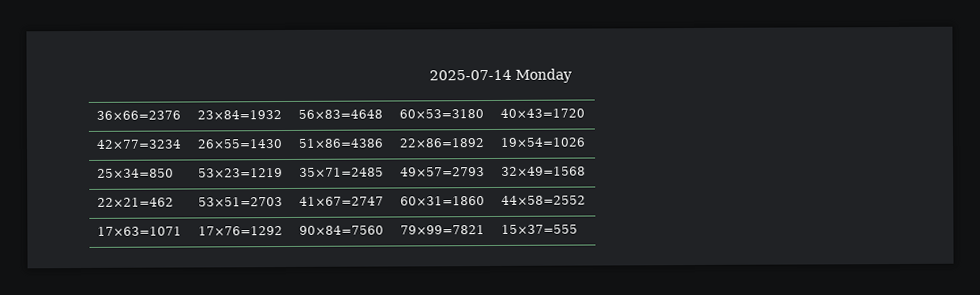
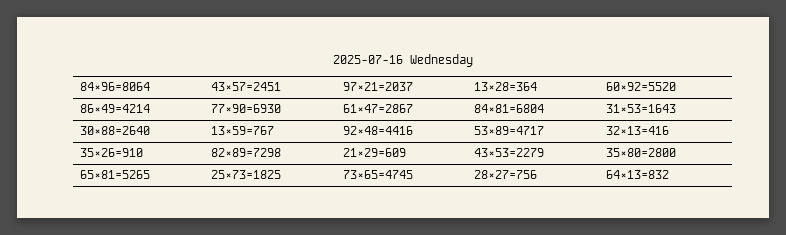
- 2025-07-14 Monday
- 36×66=2376 | 23×84=1932 | 56×83=4648 | 60×53=3180 | 40×43=1720
- 42×77=3234 | 26×55=1430 | 51×86=4386 | 22×86=1892 | 19×54=1026
- 25×34=850 | 53×23=1219 | 35×71=2485 | 49×57=2793 | 32×49=1568
- 22×21=462 | 53×51=2703 | 41×67=2747 | 60×31=1860 | 44×58=2552
- 17×63=1071 | 17×76=1292 | 90×84=7560 | 79×99=7821 | 15×37=555
+ 2025-07-16 Wednesday
+ 84×96=8064 | 43×57=2451 | 97×21=2037 | 13×28=364 | 60×92=5520
+ 86×49=4214 | 77×90=6930 | 61×47=2867 | 84×81=6804 | 31×53=1643
+ 30×88=2640 | 13×59=767 | 92×48=4416 | 53×89=4717 | 32×13=416
+ 35×26=910 | 82×89=7298 | 21×29=609 | 43×53=2279 | 35×80=2800
+ 65×81=5265 | 25×73=1825 | 73×65=4745 | 28×27=756 | 64×13=832

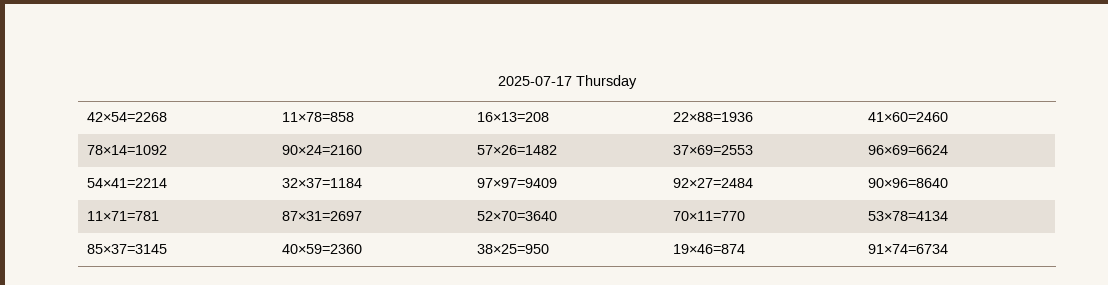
- 2025-07-16 Wednesday
- 84×96=8064 | 43×57=2451 | 97×21=2037 | 13×28=364 | 60×92=5520
- 86×49=4214 | 77×90=6930 | 61×47=2867 | 84×81=6804 | 31×53=1643
- 30×88=2640 | 13×59=767 | 92×48=4416 | 53×89=4717 | 32×13=416
- 35×26=910 | 82×89=7298 | 21×29=609 | 43×53=2279 | 35×80=2800
- 65×81=5265 | 25×73=1825 | 73×65=4745 | 28×27=756 | 64×13=832
+ 2025-07-17 Thursday
+ 42×54=2268 | 11×78=858 | 16×13=208 | 22×88=1936 | 41×60=2460
+ 78×14=1092 | 90×24=2160 | 57×26=1482 | 37×69=2553 | 96×69=6624
+ 54×41=2214 | 32×37=1184 | 97×97=9409 | 92×27=2484 | 90×96=8640
+ 11×71=781 | 87×31=2697 | 52×70=3640 | 70×11=770 | 53×78=4134
+ 85×37=3145 | 40×59=2360 | 38×25=950 | 19×46=874 | 91×74=6734

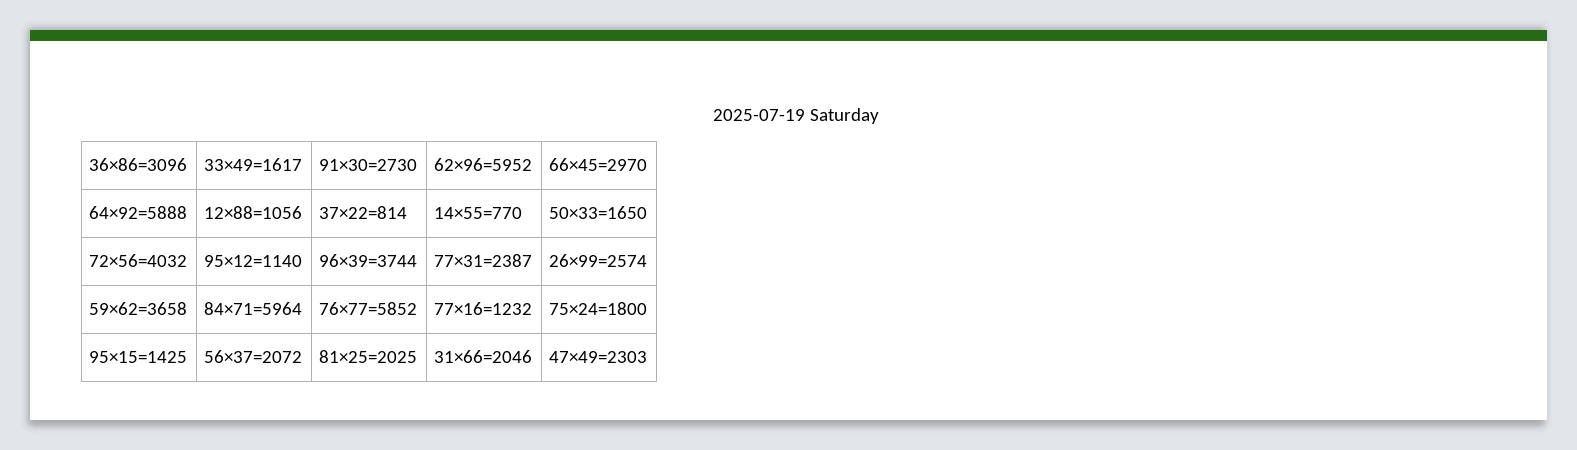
- 2025-07-17 Thursday
- 42×54=2268 | 11×78=858 | 16×13=208 | 22×88=1936 | 41×60=2460
- 78×14=1092 | 90×24=2160 | 57×26=1482 | 37×69=2553 | 96×69=6624
- 54×41=2214 | 32×37=1184 | 97×97=9409 | 92×27=2484 | 90×96=8640
- 11×71=781 | 87×31=2697 | 52×70=3640 | 70×11=770 | 53×78=4134
- 85×37=3145 | 40×59=2360 | 38×25=950 | 19×46=874 | 91×74=6734
+ 2025-07-19 Saturday
+ 36×86=3096 | 33×49=1617 | 91×30=2730 | 62×96=5952 | 66×45=2970
+ 64×92=5888 | 12×88=1056 | 37×22=814 | 14×55=770 | 50×33=1650
+ 72×56=4032 | 95×12=1140 | 96×39=3744 | 77×31=2387 | 26×99=2574
+ 59×62=3658 | 84×71=5964 | 76×77=5852 | 77×16=1232 | 75×24=1800
+ 95×15=1425 | 56×37=2072 | 81×25=2025 | 31×66=2046 | 47×49=2303

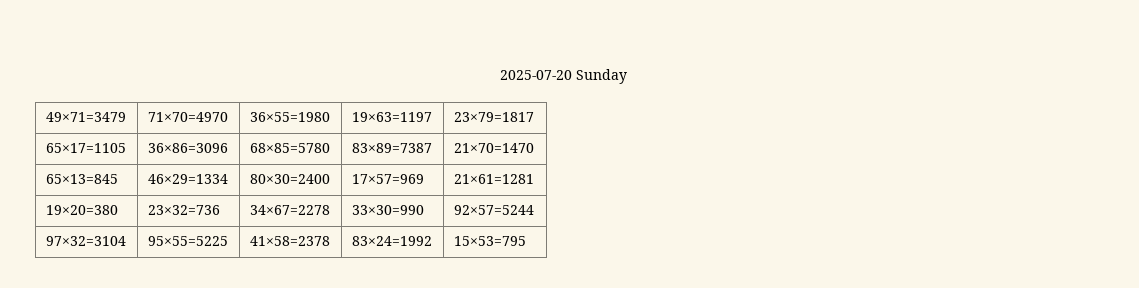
- 2025-07-19 Saturday
- 36×86=3096 | 33×49=1617 | 91×30=2730 | 62×96=5952 | 66×45=2970
- 64×92=5888 | 12×88=1056 | 37×22=814 | 14×55=770 | 50×33=1650
- 72×56=4032 | 95×12=1140 | 96×39=3744 | 77×31=2387 | 26×99=2574
- 59×62=3658 | 84×71=5964 | 76×77=5852 | 77×16=1232 | 75×24=1800
- 95×15=1425 | 56×37=2072 | 81×25=2025 | 31×66=2046 | 47×49=2303
+ 2025-07-20 Sunday
+ 49×71=3479 | 71×70=4970 | 36×55=1980 | 19×63=1197 | 23×79=1817
+ 65×17=1105 | 36×86=3096 | 68×85=5780 | 83×89=7387 | 21×70=1470
+ 65×13=845 | 46×29=1334 | 80×30=2400 | 17×57=969 | 21×61=1281
+ 19×20=380 | 23×32=736 | 34×67=2278 | 33×30=990 | 92×57=5244
+ 97×32=3104 | 95×55=5225 | 41×58=2378 | 83×24=1992 | 15×53=795

